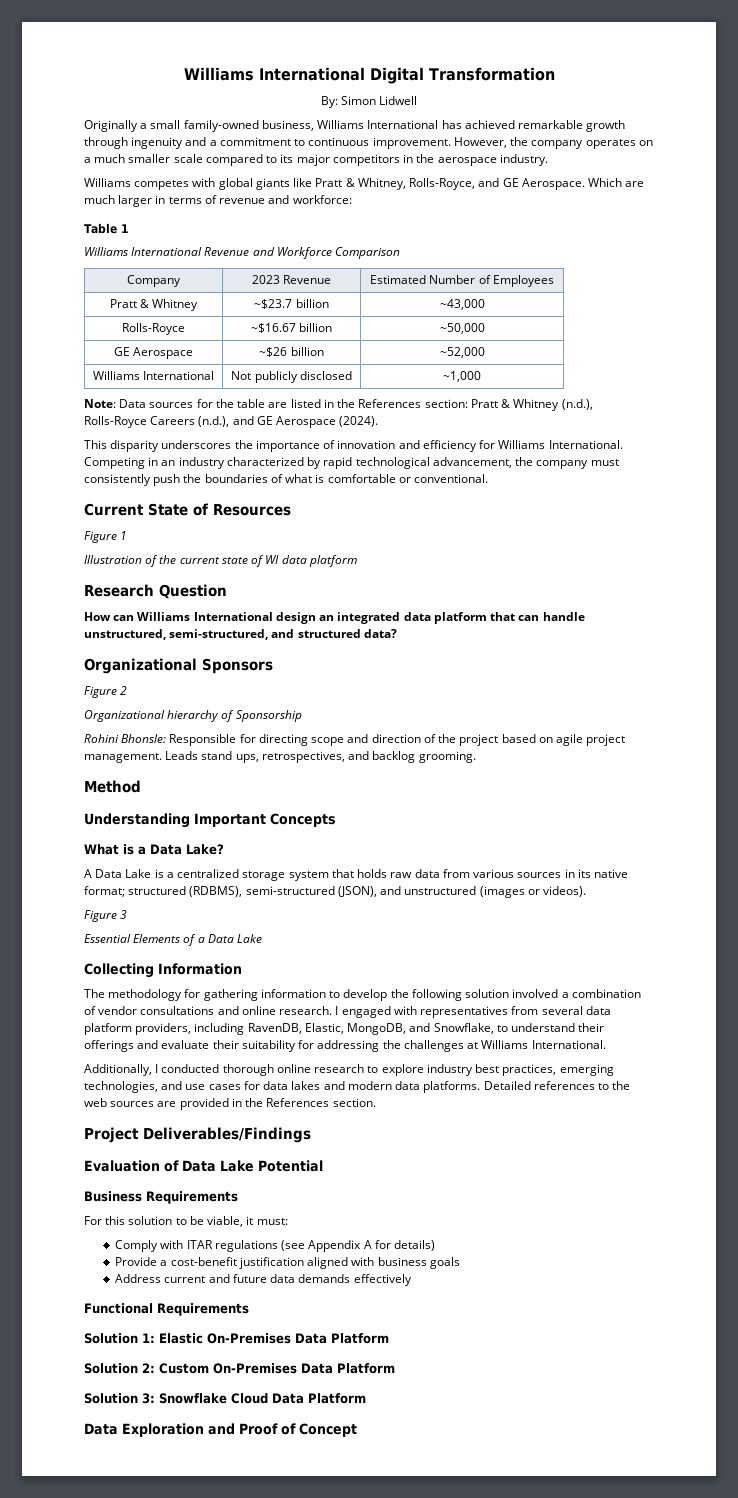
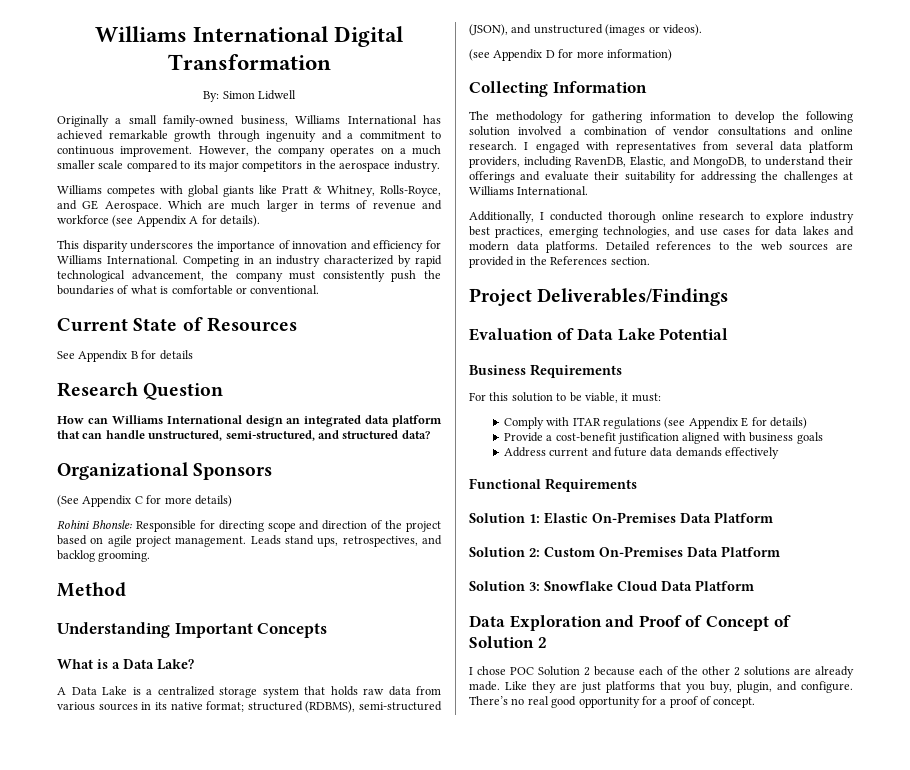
- Which are much larger in terms of revenue and workforce:
- Table 1
- Williams International Revenue and Workforce Comparison
- Company | 2023 Revenue | Estimated Number of Employees
- Pratt & Whitney | ~$23.7 billion | ~43,000
- Rolls-Royce | ~$16.67 billion | ~50,000
- GE Aerospace | ~$26 billion | ~52,000
- Williams International | Not publicly disclosed | ~1,000
- Note: Data sources for the table are listed in the References section: Pratt & Whitney (n.d.), Rolls-Royce Careers (n.d.), and GE Aerospace (2024).
+ Which are much larger in terms of revenue and workforce (see Appendix A for details).
- Figure 1
- Illustration of the current state of WI data platform
+ See Appendix B for details
- Figure 2
- Organizational hierarchy of Sponsorship
+ (See Appendix C for more details)
- Figure 3
- Essential Elements of a Data Lake
+ (see Appendix D for more information)
- I engaged with representatives from several data platform providers, including RavenDB, Elastic, MongoDB, and Snowflake, to understand their offerings and evaluate their suitability for addressing the challenges at Williams International.
+ I engaged with representatives from several data platform providers, including RavenDB, Elastic, and MongoDB, to understand their offerings and evaluate their suitability for addressing the challenges at Williams International.
- Comply with ITAR regulations (see Appendix A for details)
+ Comply with ITAR regulations (see Appendix E for details)
- Data Exploration and Proof of Concept
+ Data Exploration and Proof of Concept of Solution 2
+ I chose POC Solution 2 because each of the other 2 solutions are already made. Like they are just platforms that you buy, plugin, and configure. There’s no real good opportunity for a proof of concept.

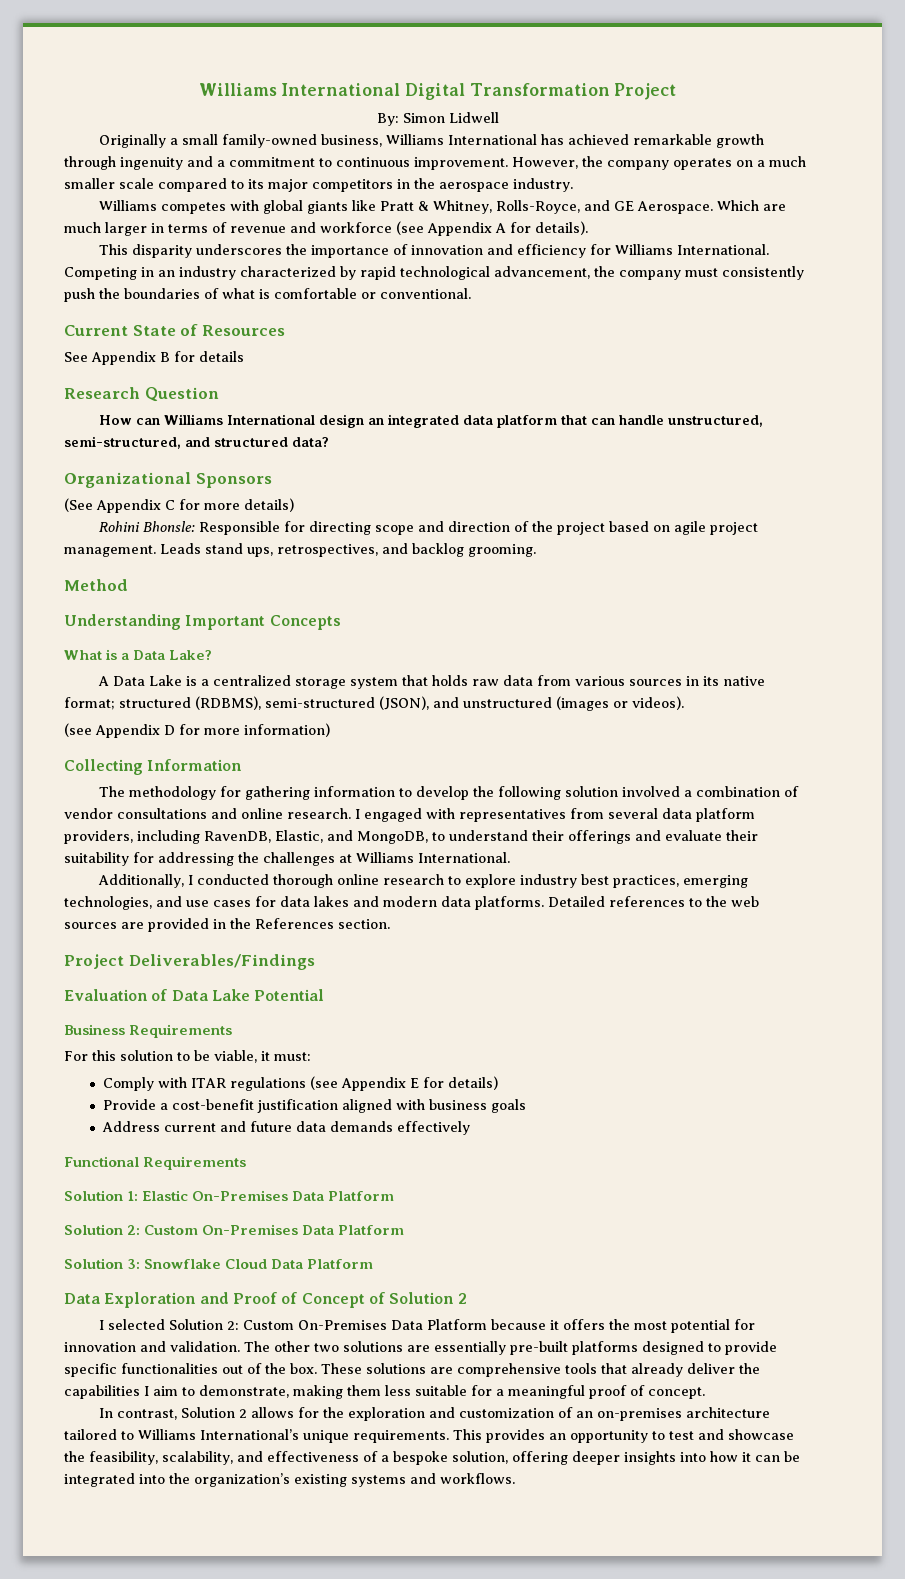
- Williams International Digital Transformation
+ Williams International Digital Transformation Project
- I chose POC Solution 2 because each of the other 2 solutions are already made. Like they are just platforms that you buy, plugin, and configure. There’s no real good opportunity for a proof of concept.
+ I selected Solution 2: Custom On-Premises Data Platform because it offers the most potential for innovation and validation. The other two solutions are essentially pre-built platforms designed to provide specific functionalities out of the box. These solutions are comprehensive tools that already deliver the capabilities I aim to demonstrate, making them less suitable for a meaningful proof of concept.
+ In contrast, Solution 2 allows for the exploration and customization of an on-premises architecture tailored to Williams International’s unique requirements. This provides an opportunity to test and showcase the feasibility, scalability, and effectiveness of a bespoke solution, offering deeper insights into how it can be integrated into the organization’s existing systems and workflows.

